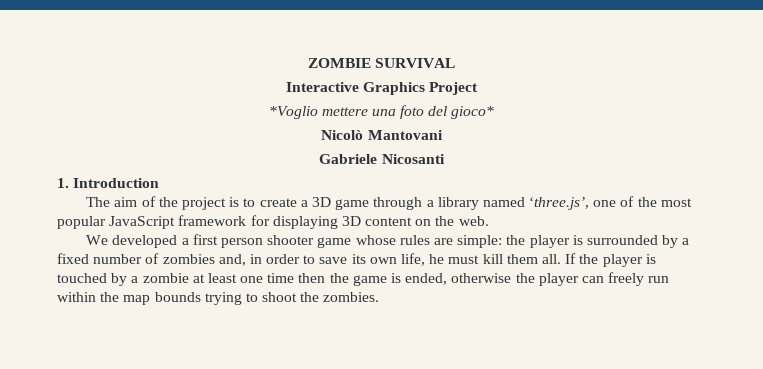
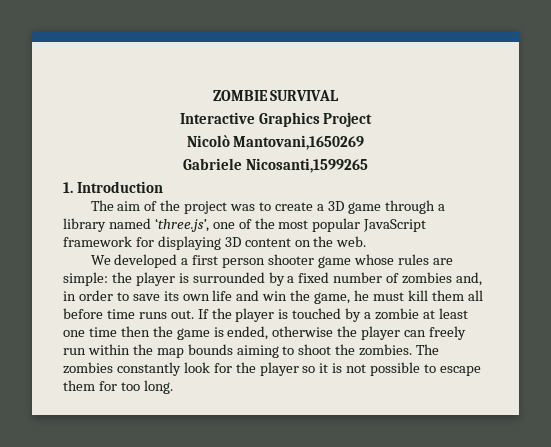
- *Voglio mettere una foto del gioco*
- Nicolò Mantovani
+ Nicolò Mantovani,1650269
- Gabriele Nicosanti
+ Gabriele Nicosanti,1599265
- The aim of the project is to create a 3D game through a library named ‘three.js’, one of the most popular JavaScript framework for displaying 3D content on the web.
+ The aim of the project was to create a 3D game through a library named ‘three.js’, one of the most popular JavaScript framework for displaying 3D content on the web.
- We developed a first person shooter game whose rules are simple: the player is surrounded by a fixed number of zombies and, in order to save its own life, he must kill them all.
+ We developed a first person shooter game whose rules are simple: the player is surrounded by a fixed number of zombies and, in order to save its own life and win the game, he must kill them all before time runs out.
- If the player is touched by a zombie at least one time then the game is ended, otherwise the player can freely run within the map bounds trying to shoot the zombies.
+ If the player is touched by a zombie at least one time then the game is ended, otherwise the player can freely run within the map bounds aiming to shoot the zombies.
+ The zombies constantly look for the player so it is not possible to escape them for too long.

